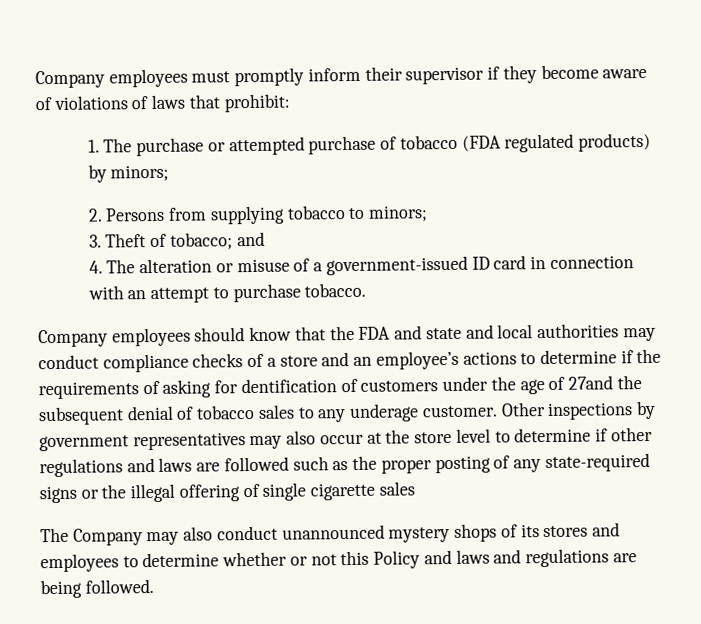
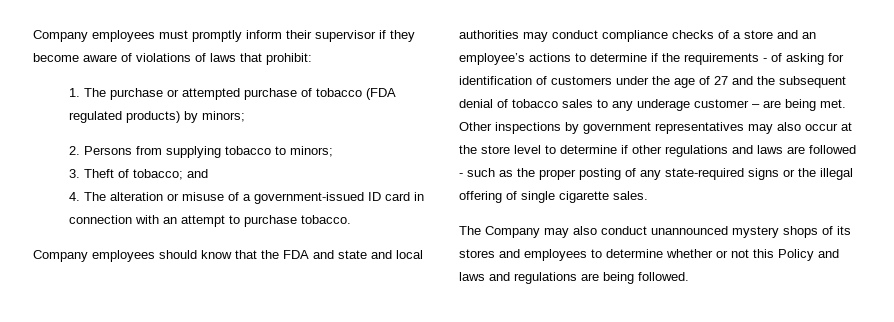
- Company employees should know that the FDA and state and local authorities may conduct compliance checks of a store and an employee’s actions to determine if the requirements of asking for dentification of customers under the age of 27and the subsequent denial of tobacco sales to any underage customer.
+ Company employees should know that the FDA and state and local authorities may conduct compliance checks of a store and an employee’s actions to determine if the requirements - of asking for identification of customers under the age of 27 and the subsequent denial of tobacco sales to any underage customer – are being met.
- Other inspections by government representatives may also occur at the store level to determine if other regulations and laws are followed such as the proper posting of any state-required signs or the illegal offering of single cigarette sales
+ Other inspections by government representatives may also occur at the store level to determine if other regulations and laws are followed - such as the proper posting of any state-required signs or the illegal offering of single cigarette sales.

